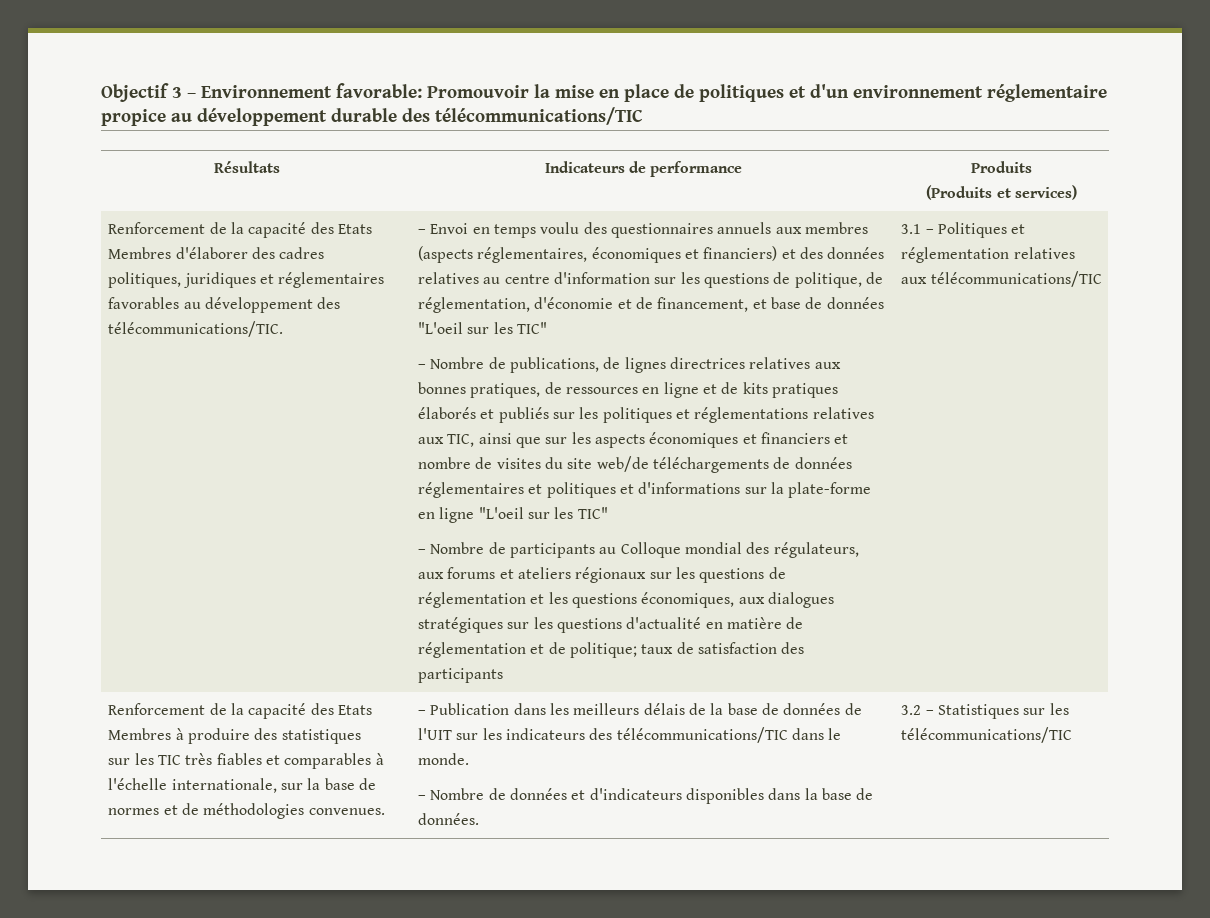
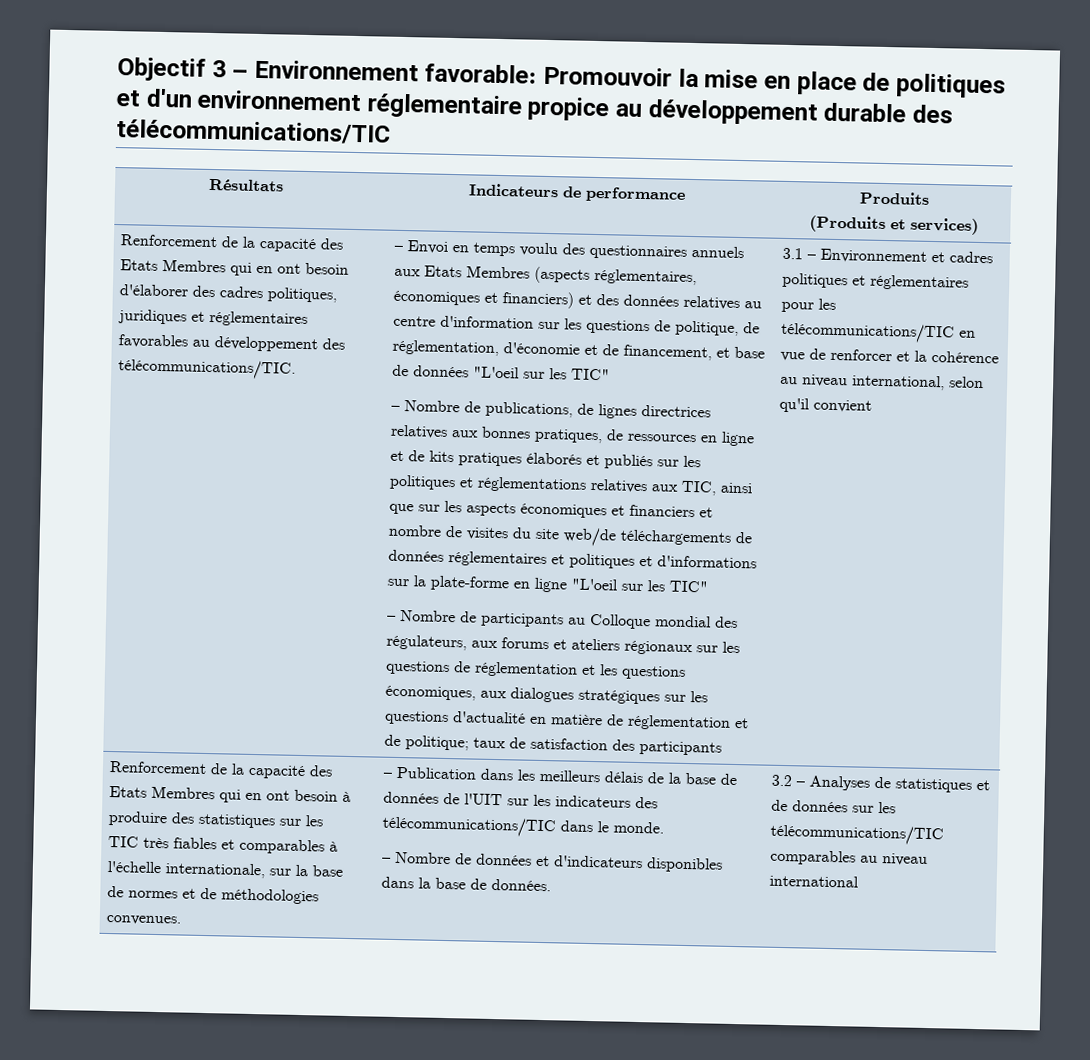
- Renforcement de la capacité des Etats Membres d'élaborer des cadres politiques, juridiques et réglementaires favorables au développement des télécommunications/TIC.
+ Renforcement de la capacité des Etats Membres qui en ont besoin d'élaborer des cadres politiques, juridiques et réglementaires favorables au développement des télécommunications/TIC.
- – Envoi en temps voulu des questionnaires annuels aux membres (aspects réglementaires, économiques et financiers) et des données relatives au centre d'information sur les questions de politique, de réglementation, d'économie et de financement, et base de données "L'oeil sur les TIC"
+ – Envoi en temps voulu des questionnaires annuels aux Etats Membres (aspects réglementaires, économiques et financiers) et des données relatives au centre d'information sur les questions de politique, de réglementation, d'économie et de financement, et base de données "L'oeil sur les TIC"
- 3.1 – Politiques et réglementation relatives aux télécommunications/TIC
- Renforcement de la capacité des Etats Membres à produire des statistiques sur les TIC très fiables et comparables à l'échelle internationale, sur la base de normes et de méthodologies convenues.
+ 3.1 – Environnement et cadres politiques et réglementaires pour les télécommunications/TIC en vue de renforcer et la cohérence au niveau international, selon qu'il convient
+ Renforcement de la capacité des Etats Membres qui en ont besoin à produire des statistiques sur les TIC très fiables et comparables à l'échelle internationale, sur la base de normes et de méthodologies convenues.
- 3.2 – Statistiques sur les télécommunications/TIC
+ 3.2 – Analyses de statistiques et de données sur les télécommunications/TIC comparables au niveau international

